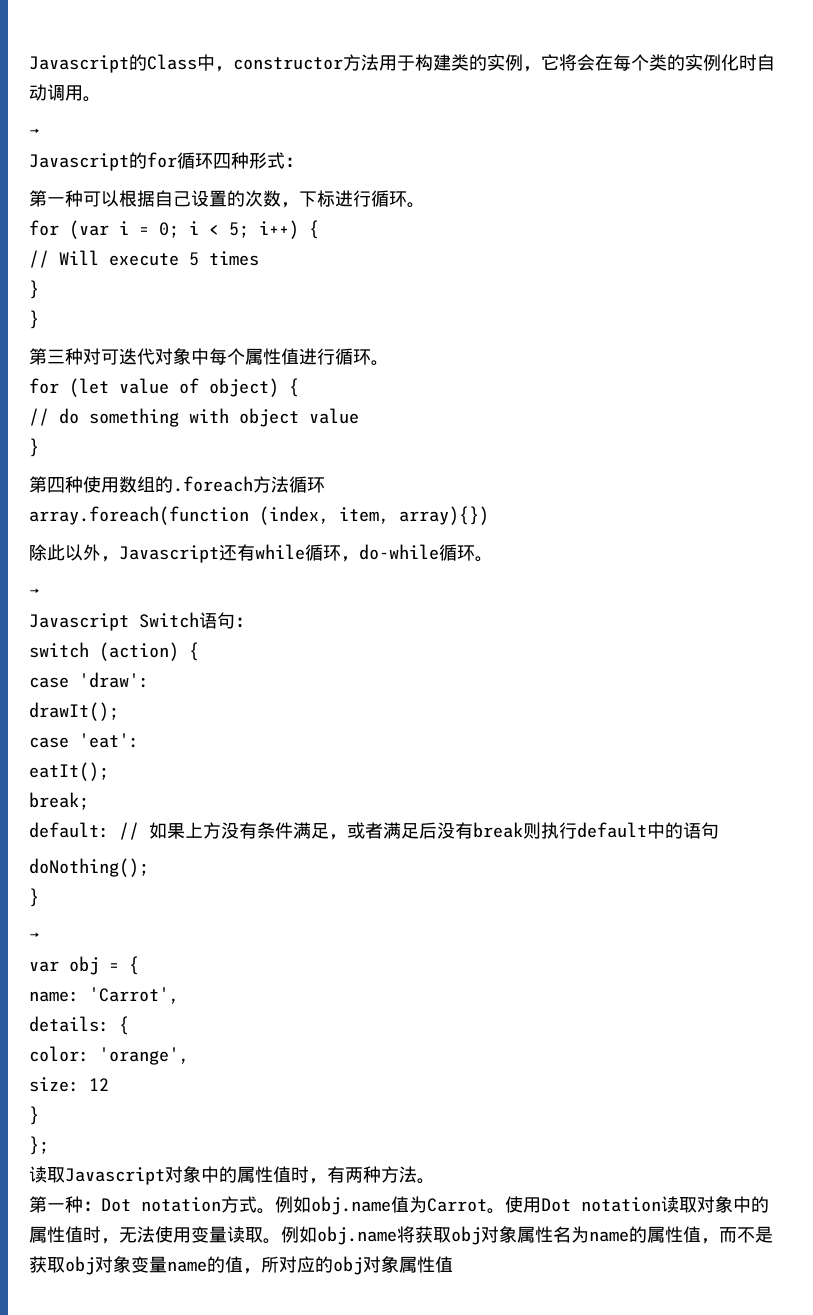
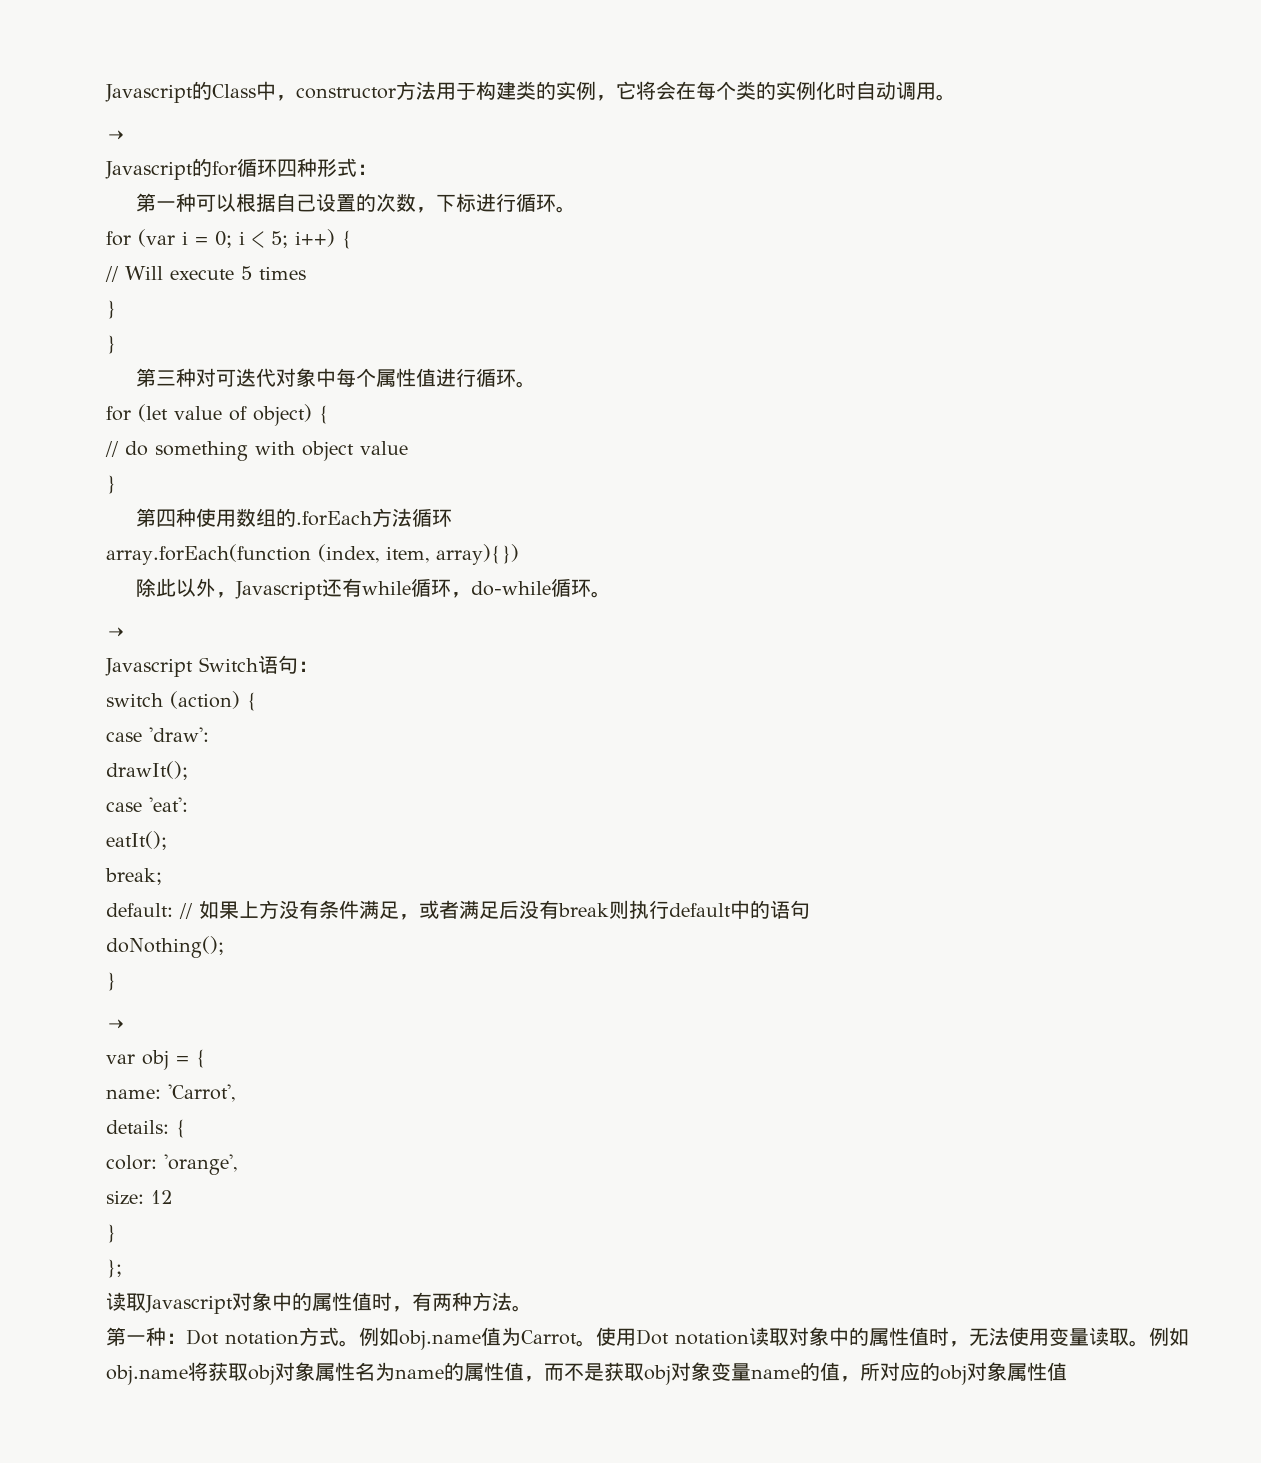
- 第四种使用数组的.foreach方法循环
+ 第四种使用数组的.forEach方法循环
- array.foreach(function (index, item, array){})
+ array.forEach(function (index, item, array){})

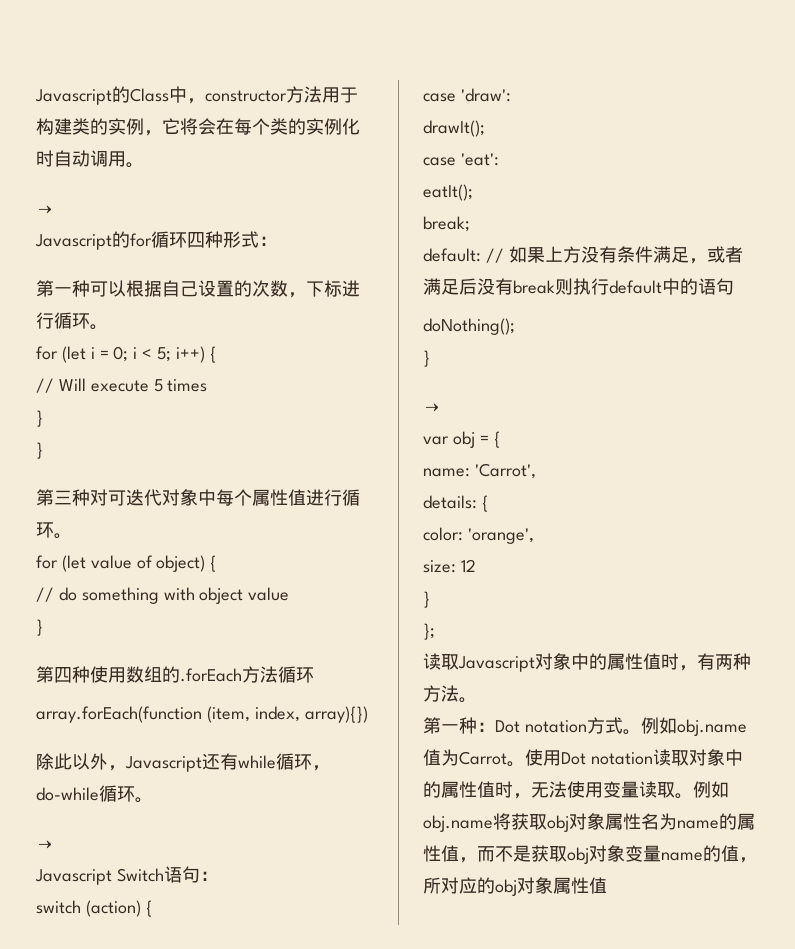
- for (var i = 0; i < 5; i++) {
+ for (let i = 0; i < 5; i++) {
- array.forEach(function (index, item, array){})
+ array.forEach(function (item, index, array){})

